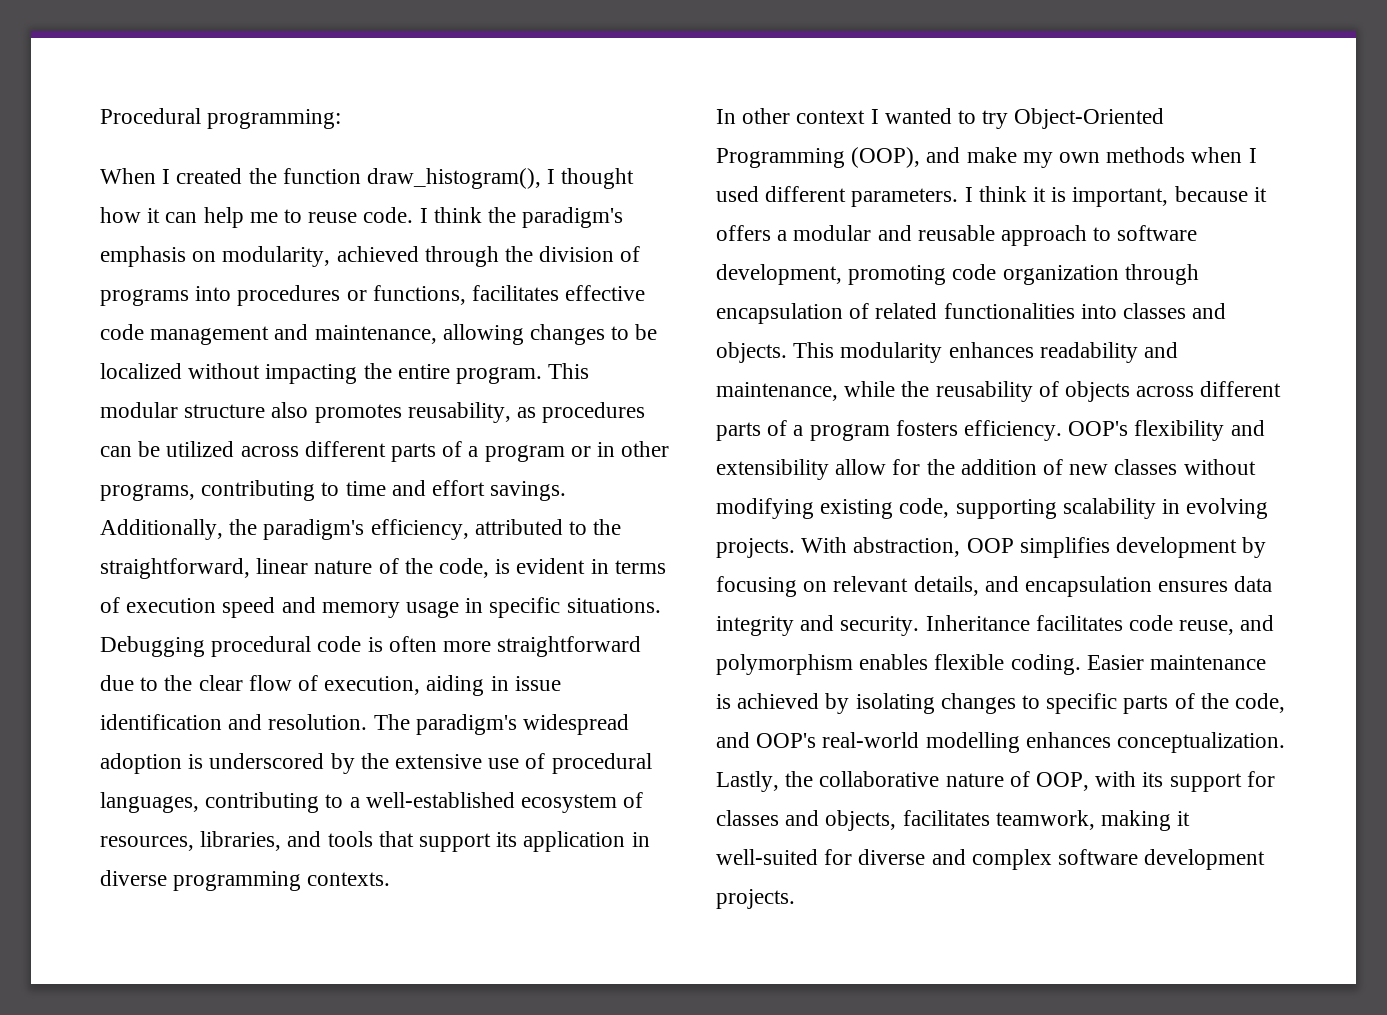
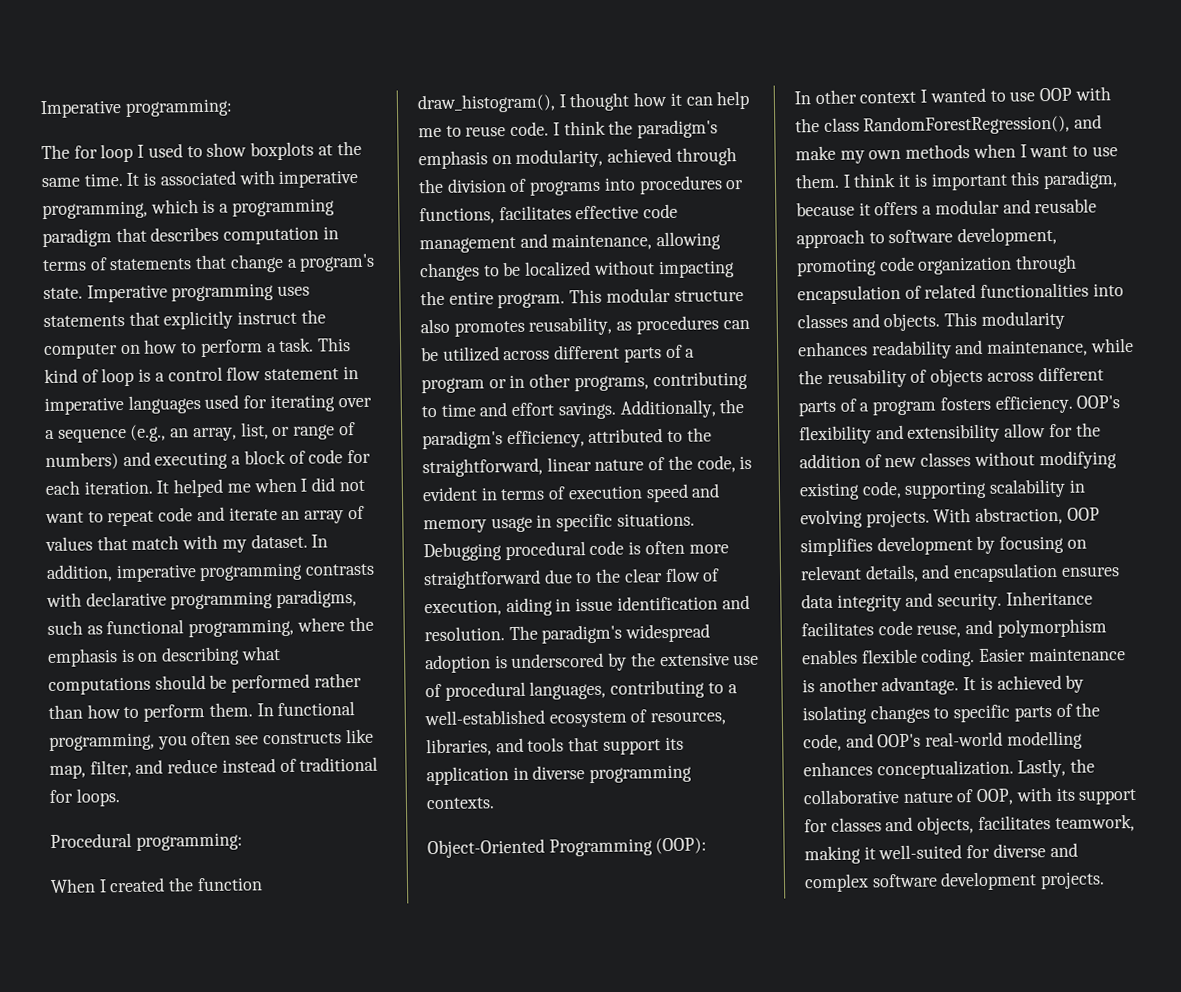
+ Imperative programming:
+ The for loop I used to show boxplots at the same time. It is associated with imperative programming, which is a programming paradigm that describes computation in terms of statements that change a program's state. Imperative programming uses statements that explicitly instruct the computer on how to perform a task. This kind of loop is a control flow statement in imperative languages used for iterating over a sequence (e.g., an array, list, or range of numbers) and executing a block of code for each iteration. It helped me when I did not want to repeat code and iterate an array of values that match with my dataset. In addition, imperative programming contrasts with declarative programming paradigms, such as functional programming, where the emphasis is on describing what computations should be performed rather than how to perform them. In functional programming, you often see constructs like map, filter, and reduce instead of traditional for loops.
+ Object-Oriented Programming (OOP):
- In other context I wanted to try Object-Oriented Programming (OOP), and make my own methods when I used different parameters.
+ In other context I wanted to use OOP with the class RandomForestRegression(), and make my own methods when I want to use them.
- I think it is important, because it offers a modular and reusable approach to software development, promoting code organization through encapsulation of related functionalities into classes and objects.
+ I think it is important this paradigm, because it offers a modular and reusable approach to software development, promoting code organization through encapsulation of related functionalities into classes and objects.
- Easier maintenance is achieved by isolating changes to specific parts of the code, and OOP's real-world modelling enhances conceptualization.
+ Easier maintenance is another advantage. It is achieved by isolating changes to specific parts of the code, and OOP's real-world modelling enhances conceptualization.

